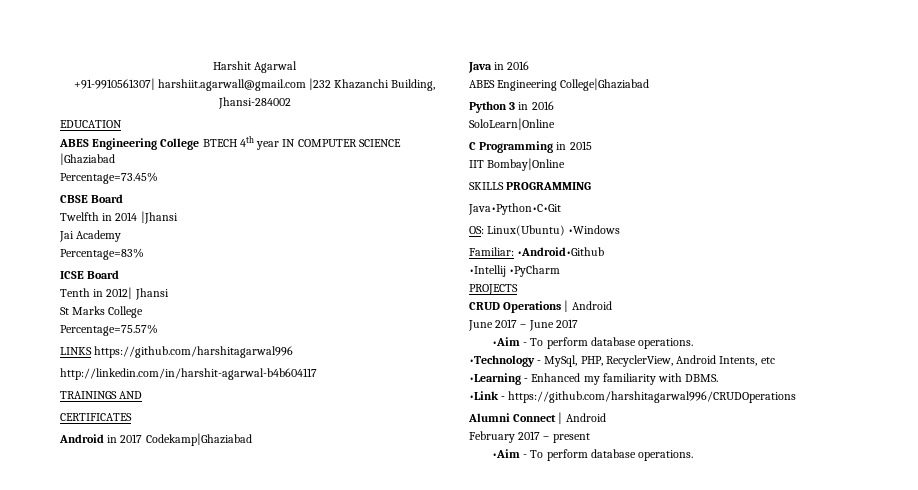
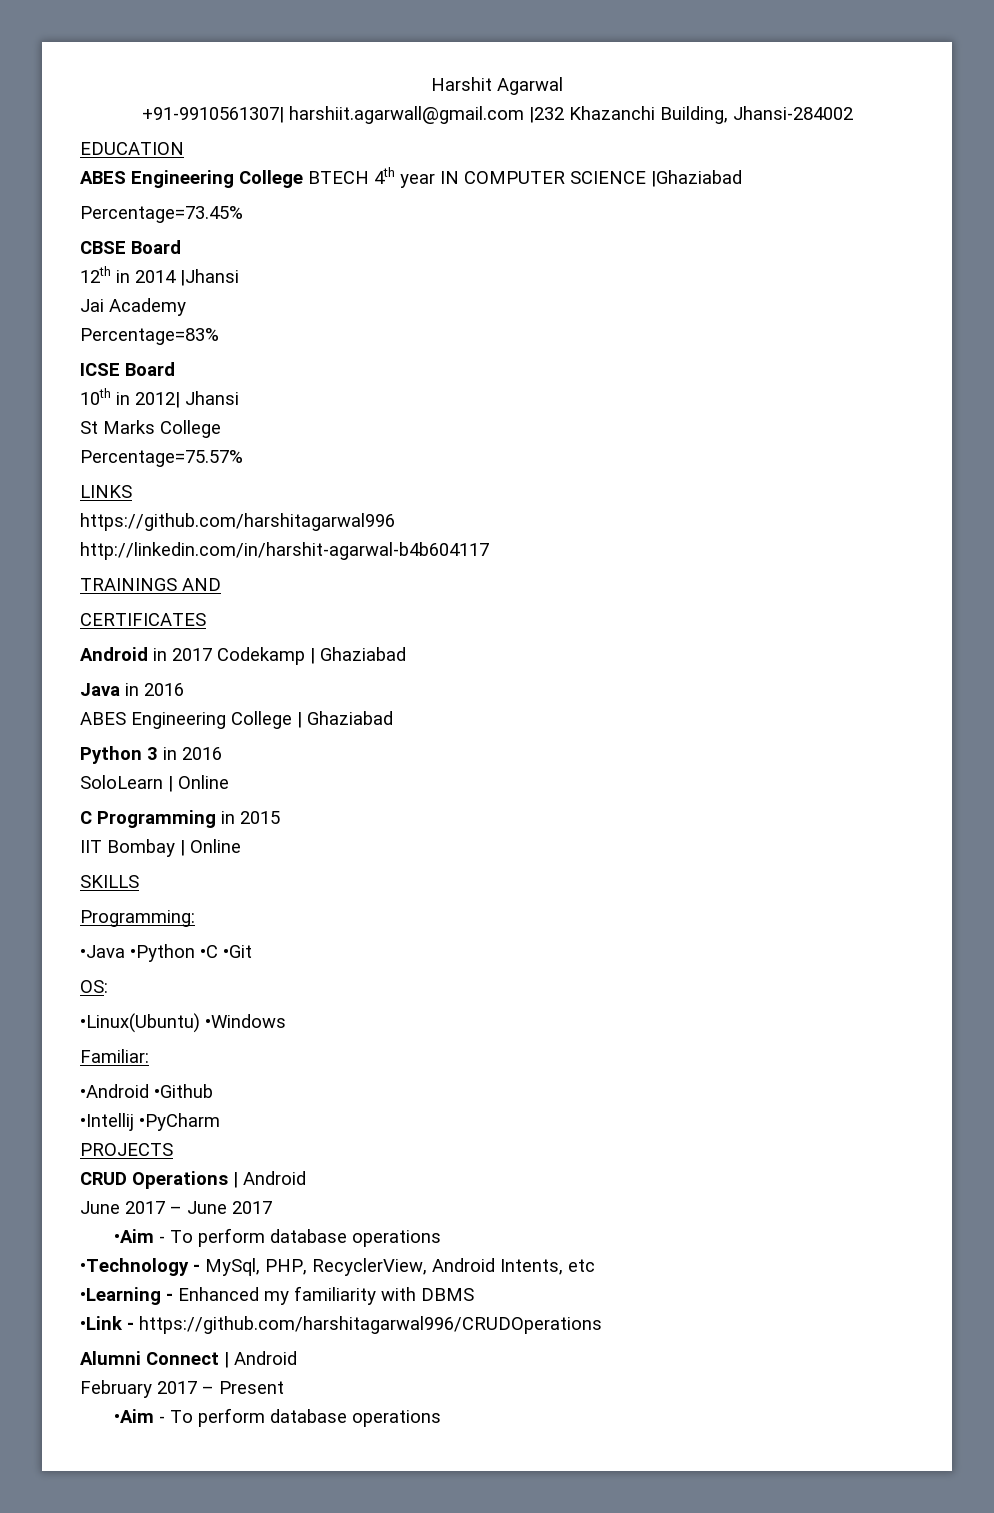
- Twelfth in 2014 |Jhansi
+ 12th in 2014 |Jhansi
- Tenth in 2012| Jhansi
+ 10th in 2012| Jhansi
- LINKS https://github.com/harshitagarwal996
+ LINKS
+ https://github.com/harshitagarwal996
- Android in 2017 Codekamp|Ghaziabad
+ Android in 2017 Codekamp | Ghaziabad
- ABES Engineering College|Ghaziabad
+ ABES Engineering College | Ghaziabad
- SoloLearn|Online
+ SoloLearn | Online
- IIT Bombay|Online
- SKILLS PROGRAMMING
- Java•Python•C•Git
+ IIT Bombay | Online
+ SKILLS
+ Programming:
+ •Java •Python •C •Git
- OS: Linux(Ubuntu) •Windows
+ OS:
+ •Linux(Ubuntu) •Windows
- Familiar: •Android•Github
+ Familiar:
+ •Android •Github
  June 2017 – June 2017
- •Aim - To perform database operations.
+ •Aim - To perform database operations
- •Learning - Enhanced my familiarity with DBMS.
+ •Learning - Enhanced my familiarity with DBMS
- February 2017 – present
- •Aim - To perform database operations.
+ February 2017 – Present
+ •Aim - To perform database operations

